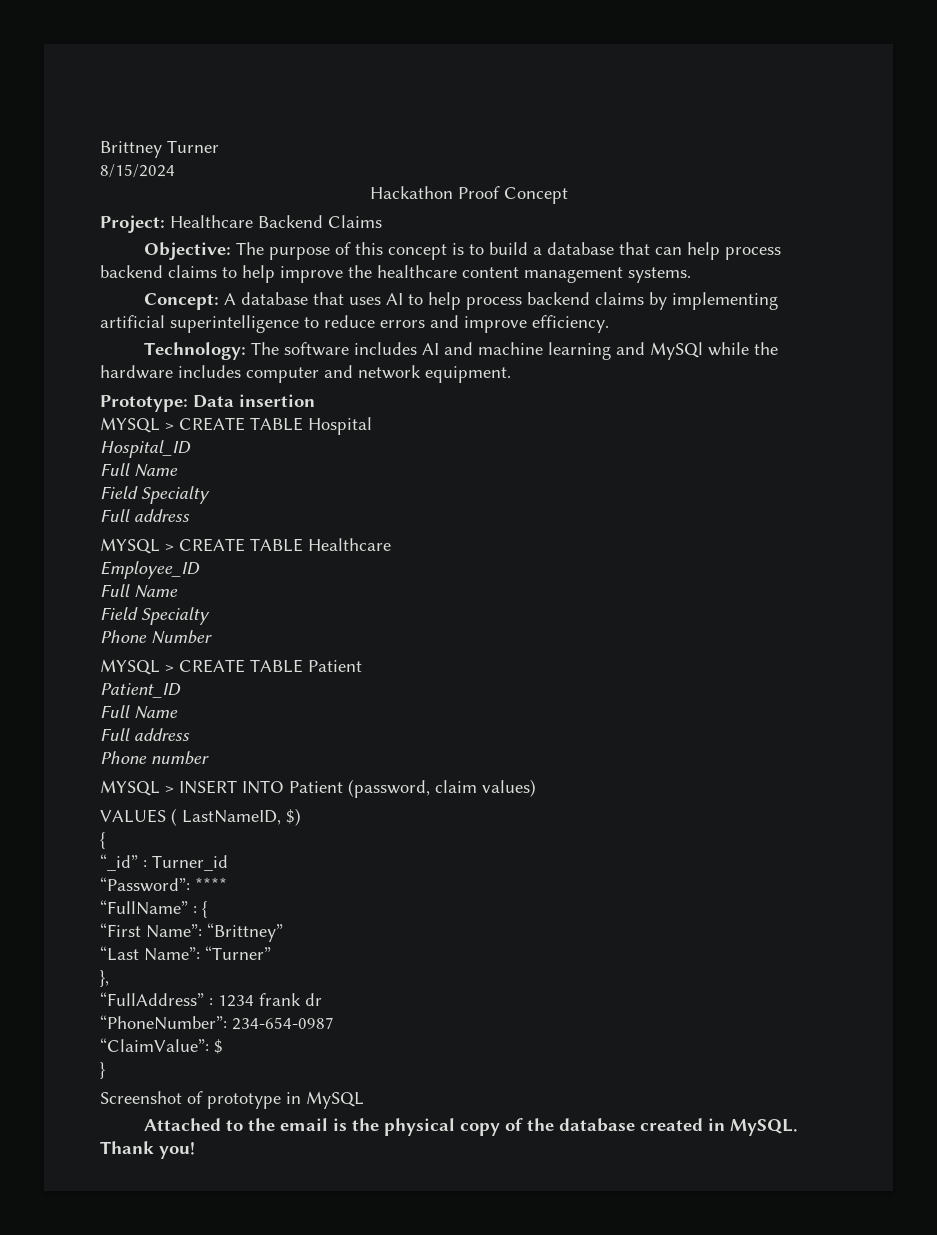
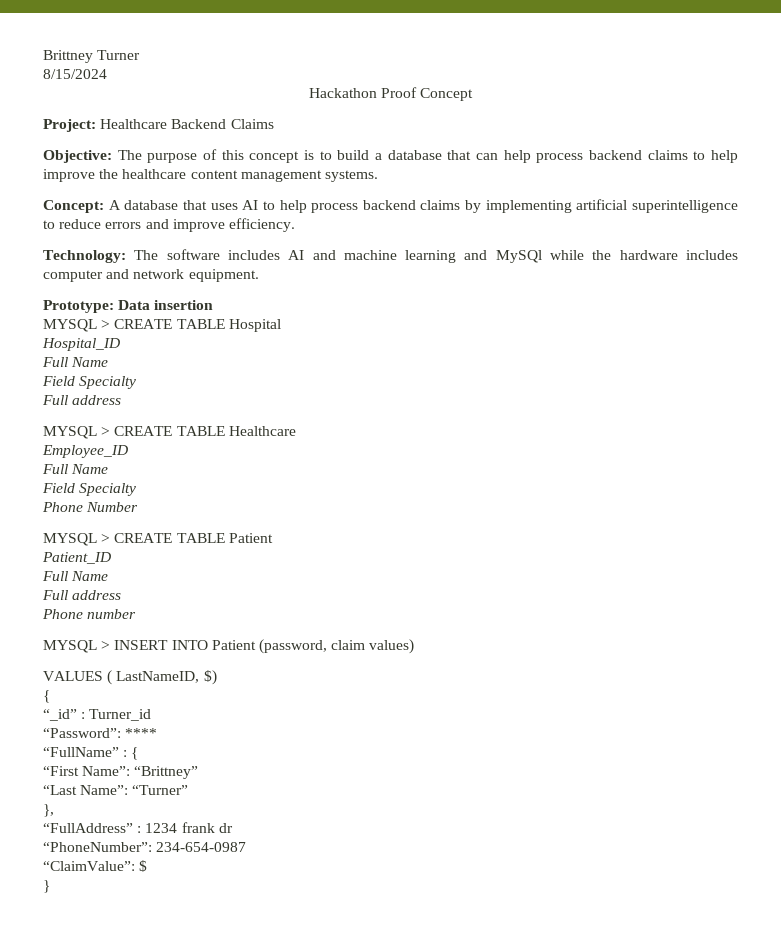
- Screenshot of prototype in MySQL
- Attached to the email is the physical copy of the database created in MySQL. Thank you!

